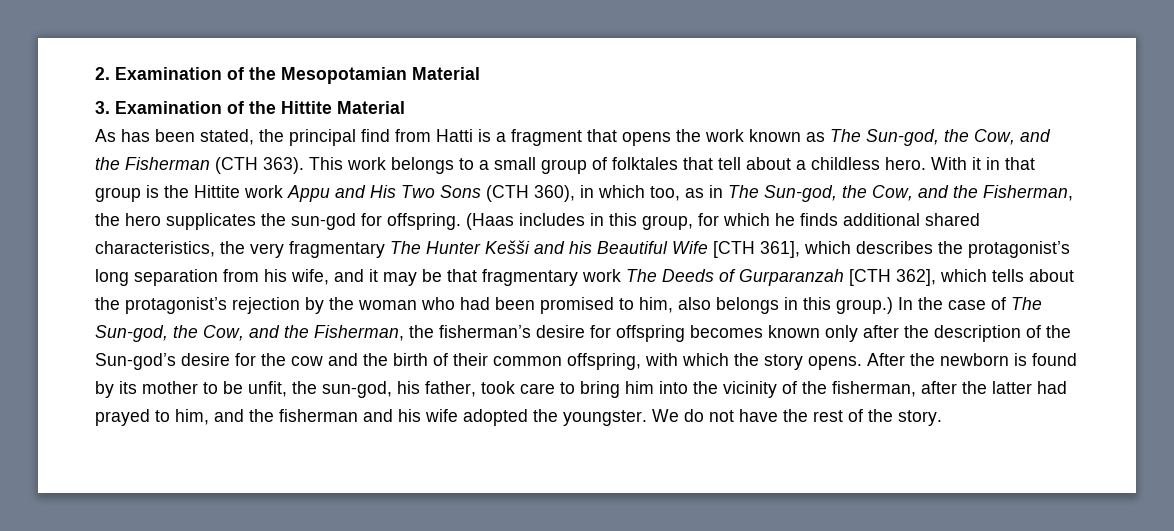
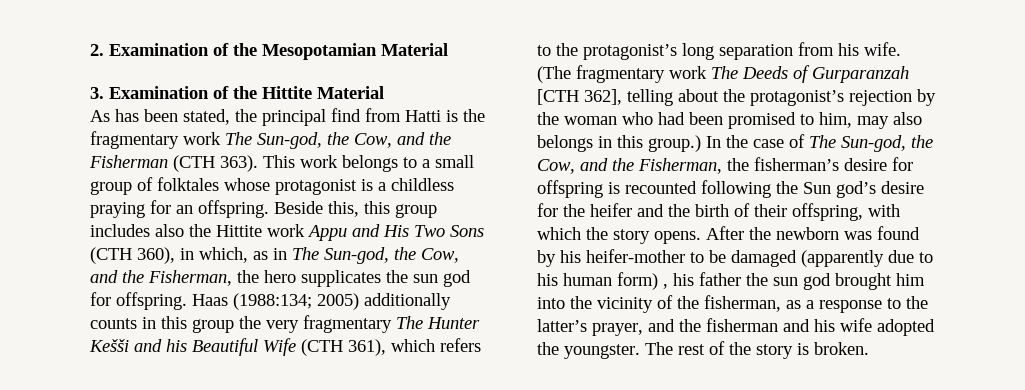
- As has been stated, the principal find from Hatti is a fragment that opens the work known as The Sun-god, the Cow, and the Fisherman (CTH 363).
+ As has been stated, the principal find from Hatti is the fragmentary work The Sun-god, the Cow, and the Fisherman (CTH 363).
- This work belongs to a small group of folktales that tell about a childless hero. With it in that group is the Hittite work Appu and His Two Sons (CTH 360), in which too, as in The Sun-god, the Cow, and the Fisherman, the hero supplicates the sun-god for offspring. (Haas includes in this group, for which he finds additional shared characteristics, the very fragmentary The Hunter Kešši and his Beautiful Wife [CTH 361], which describes the protagonist’s long separation from his wife, and it may be that fragmentary work The Deeds of Gurparanzah [CTH 362], which tells about the protagonist’s rejection by the woman who had been promised to him, also belongs in this group.)
+ This work belongs to a small group of folktales whose protagonist is a childless praying for an offspring. Beside this, this group includes also the Hittite work Appu and His Two Sons (CTH 360), in which, as in The Sun-god, the Cow, and the Fisherman, the hero supplicates the sun god for offspring. Haas (1988:134; 2005) additionally counts in this group the very fragmentary The Hunter Kešši and his Beautiful Wife (CTH 361), which refers to the protagonist’s long separation from his wife. (The fragmentary work The Deeds of Gurparanzah [CTH 362], telling about the protagonist’s rejection by the woman who had been promised to him, may also belongs in this group.)
- In the case of The Sun-god, the Cow, and the Fisherman, the fisherman’s desire for offspring becomes known only after the description of the Sun-god’s desire for the cow and the birth of their common offspring, with which the story opens.
+ In the case of The Sun-god, the Cow, and the Fisherman, the fisherman’s desire for offspring is recounted following the Sun god’s desire for the heifer and the birth of their offspring, with which the story opens.
- After the newborn is found by its mother to be unfit, the sun-god, his father, took care to bring him into the vicinity of the fisherman, after the latter had prayed to him, and the fisherman and his wife adopted the youngster.
+ After the newborn was found by his heifer-mother to be damaged (apparently due to his human form) , his father the sun god brought him into the vicinity of the fisherman, as a response to the latter’s prayer, and the fisherman and his wife adopted the youngster.
- We do not have the rest of the story.
+ The rest of the story is broken.

